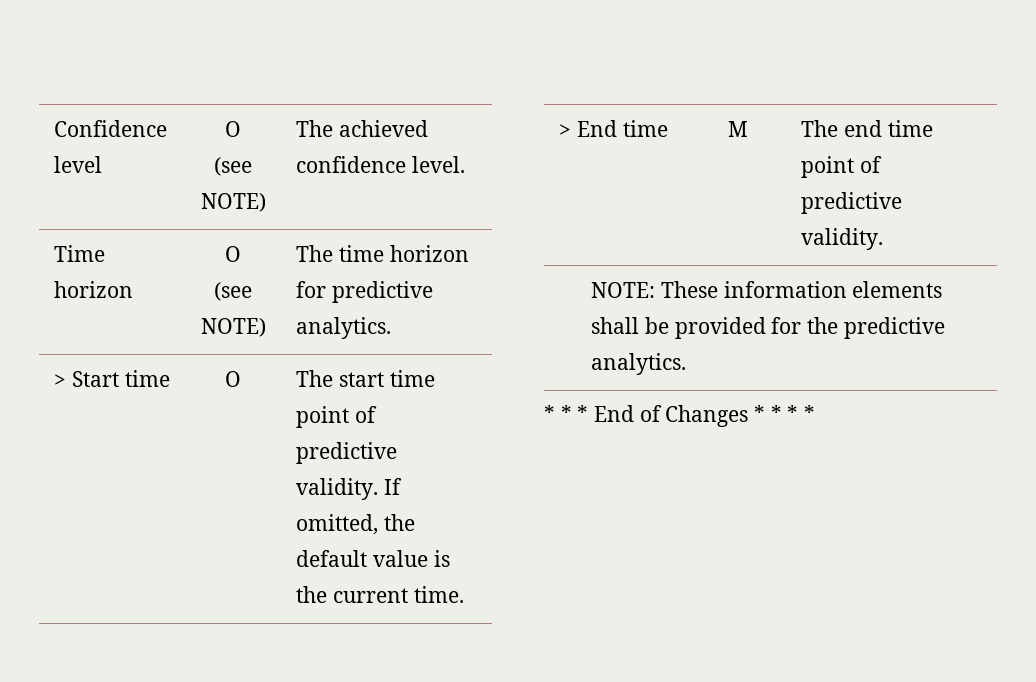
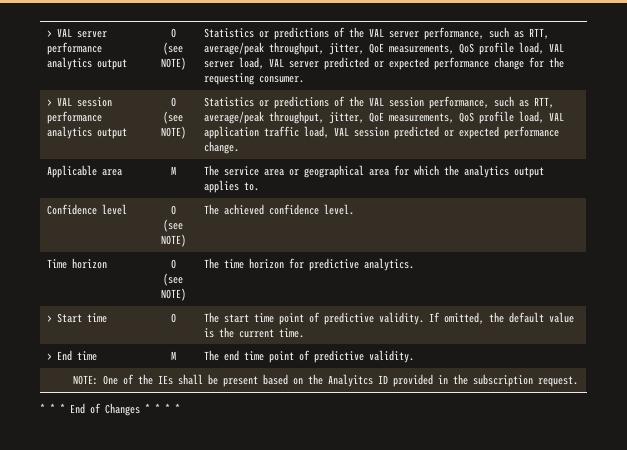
+ > VAL server performance analytics output | O
+ (see NOTE) | Statistics or predictions of the VAL server performance, such as RTT, average/peak throughput, jitter, QoE measurements, QoS profile load, VAL server load, VAL server predicted or expected performance change for the requesting consumer.
+ > VAL session performance analytics output | O
+ (see NOTE) | Statistics or predictions of the VAL session performance, such as RTT, average/peak throughput, jitter, QoE measurements, QoS profile load, VAL application traffic load, VAL session predicted or expected performance change.
+ Applicable area | M | The service area or geographical area for which the analytics output applies to.
- NOTE: These information elements shall be provided for the predictive analytics.
+ NOTE: One of the IEs shall be present based on the Analyitcs ID provided in the subscription request.

